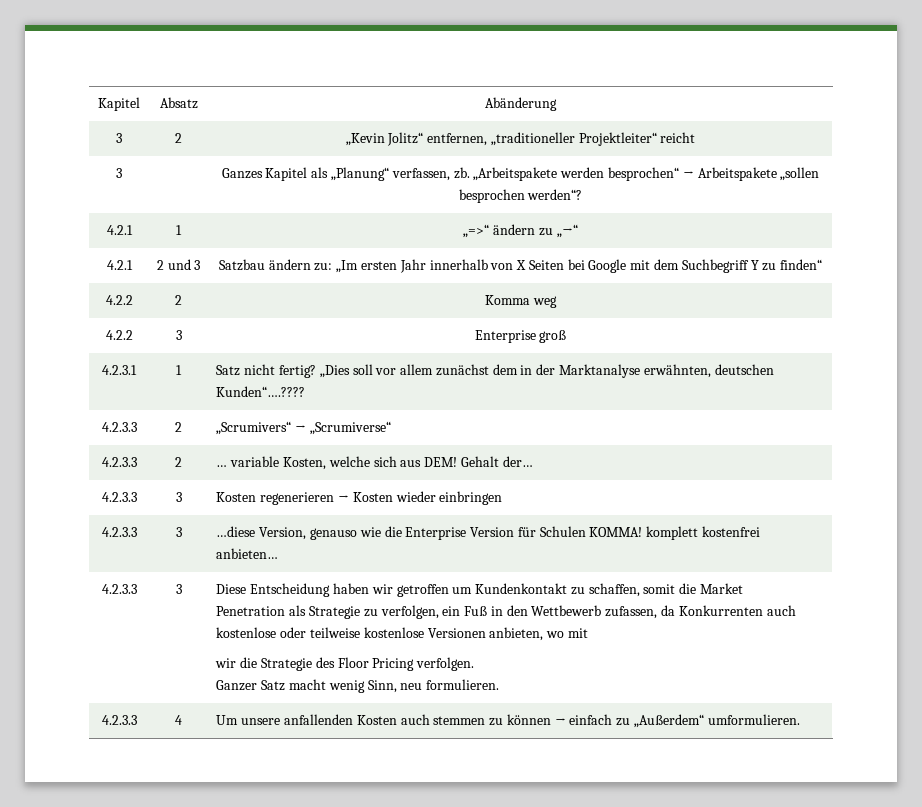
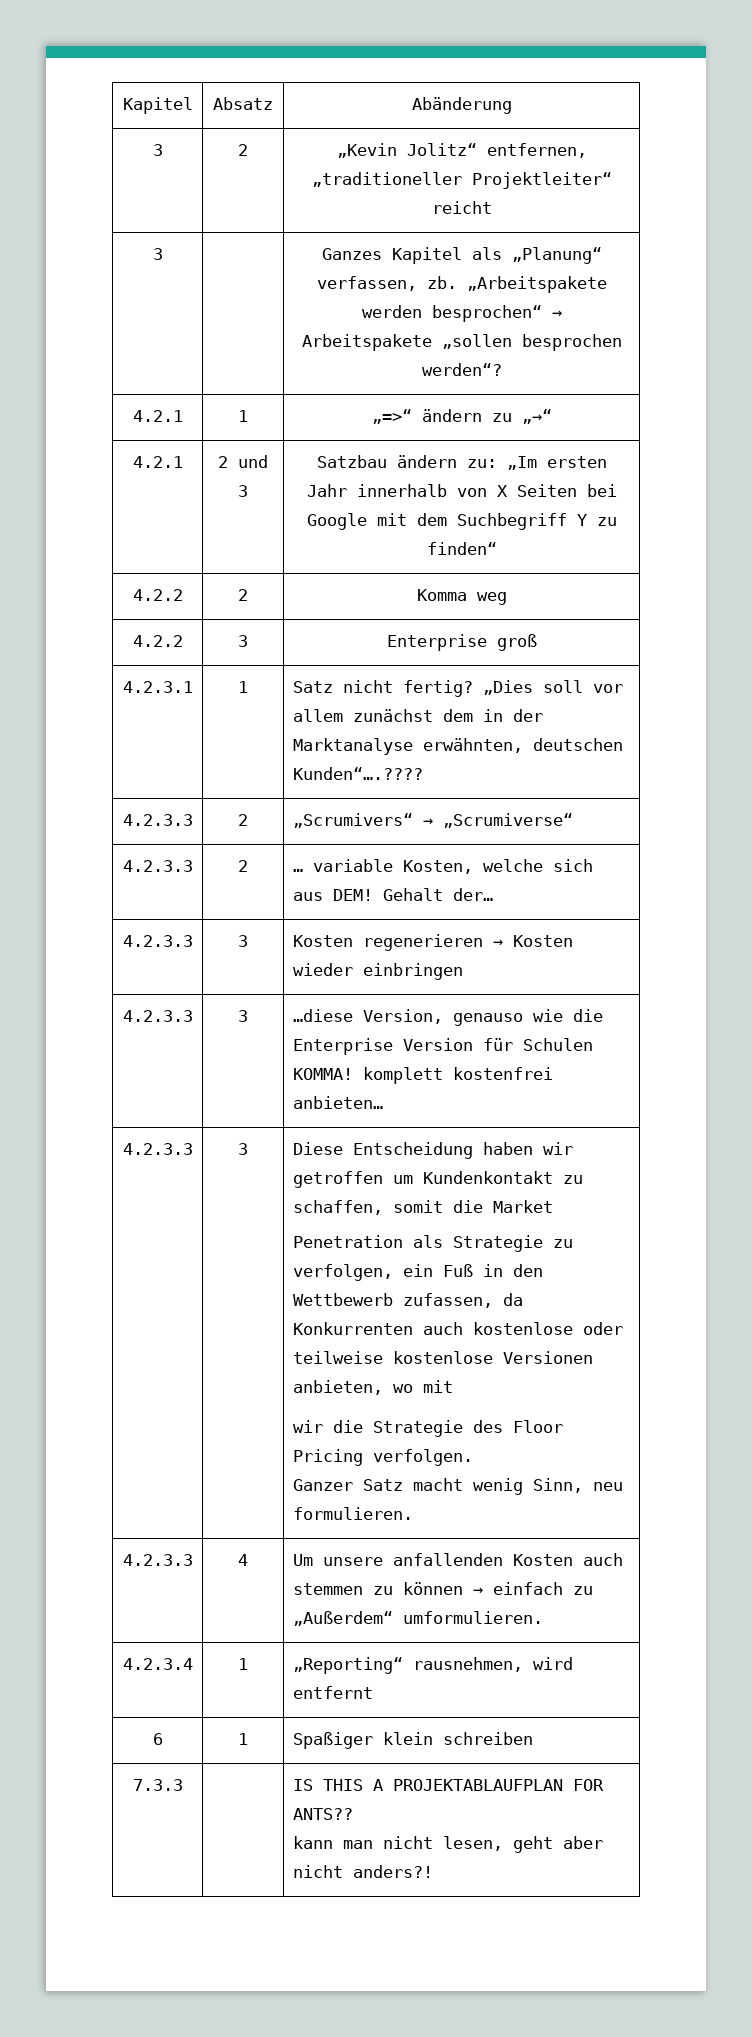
+ 4.2.3.4 | 1 | „Reporting“ rausnehmen, wird entfernt
+ 6 | 1 | Spaßiger klein schreiben
+ 7.3.3 | | IS THIS A PROJEKTABLAUFPLAN FOR ANTS??
+ kann man nicht lesen, geht aber nicht anders?!

